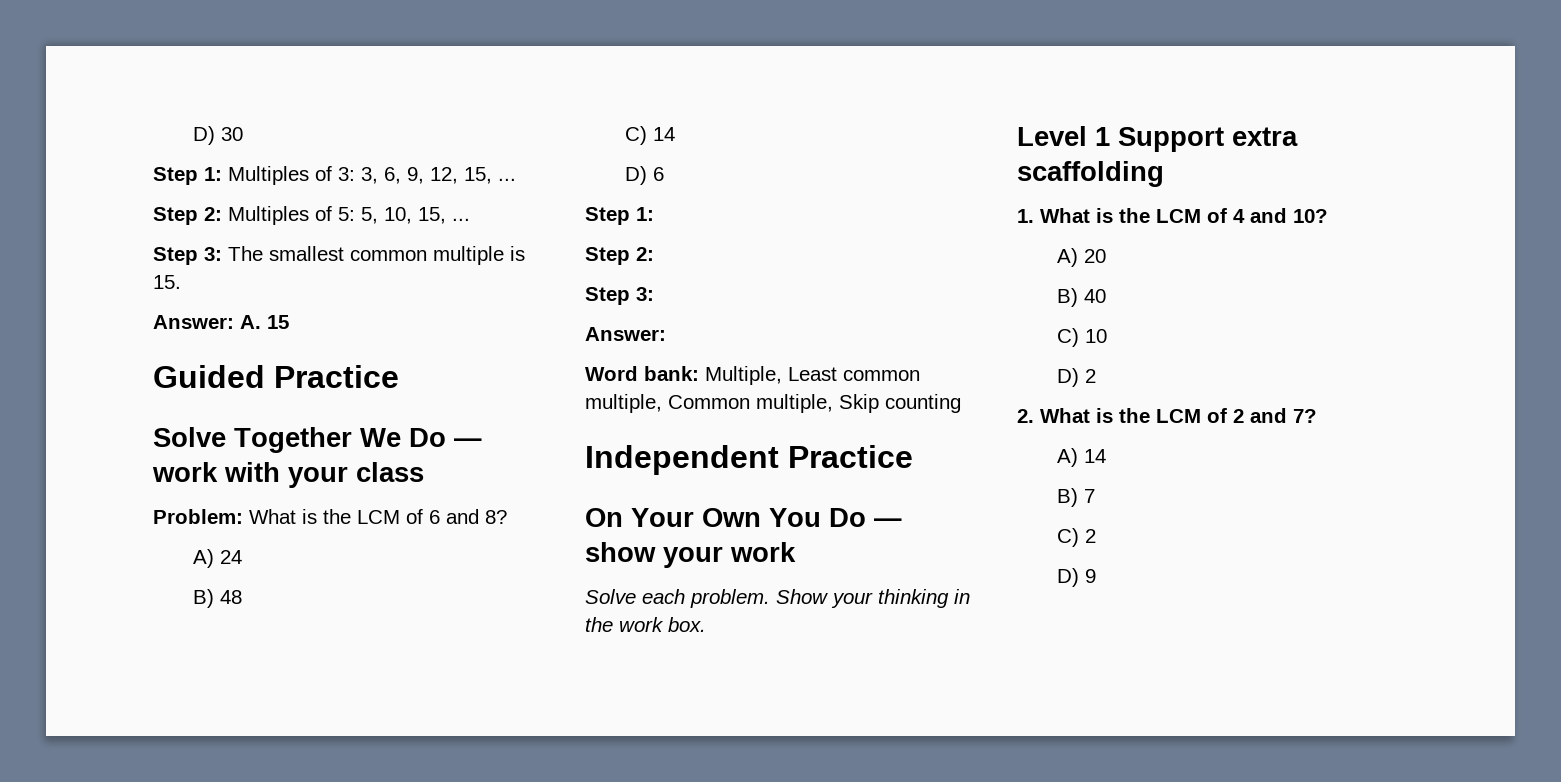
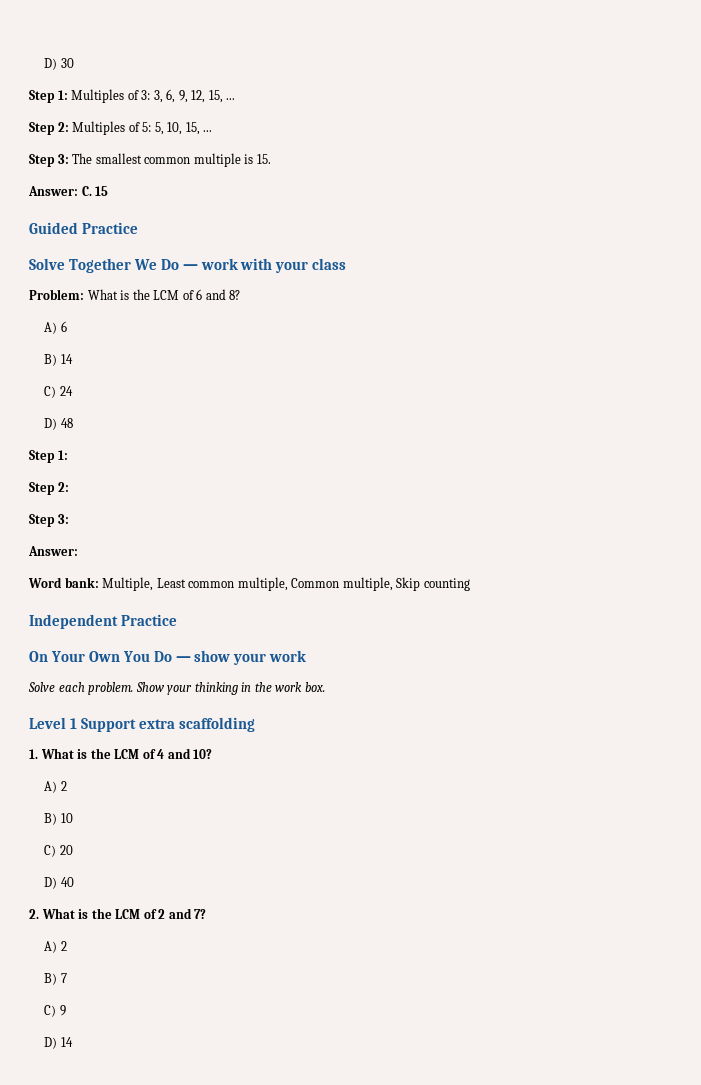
- Answer: A. 15
+ Answer: C. 15
- A) 24
+ A) 6
+ B) 14
+ C) 24
- B) 48
+ D) 48
- C) 14
- D) 6
  1. What is the LCM of 4 and 10?
- A) 20
+ A) 2
+ B) 10
+ C) 20
- B) 40
+ D) 40
- C) 10
- D) 2
  2. What is the LCM of 2 and 7?
- A) 14
+ A) 2
- C) 2
- D) 9
+ C) 9
+ D) 14

